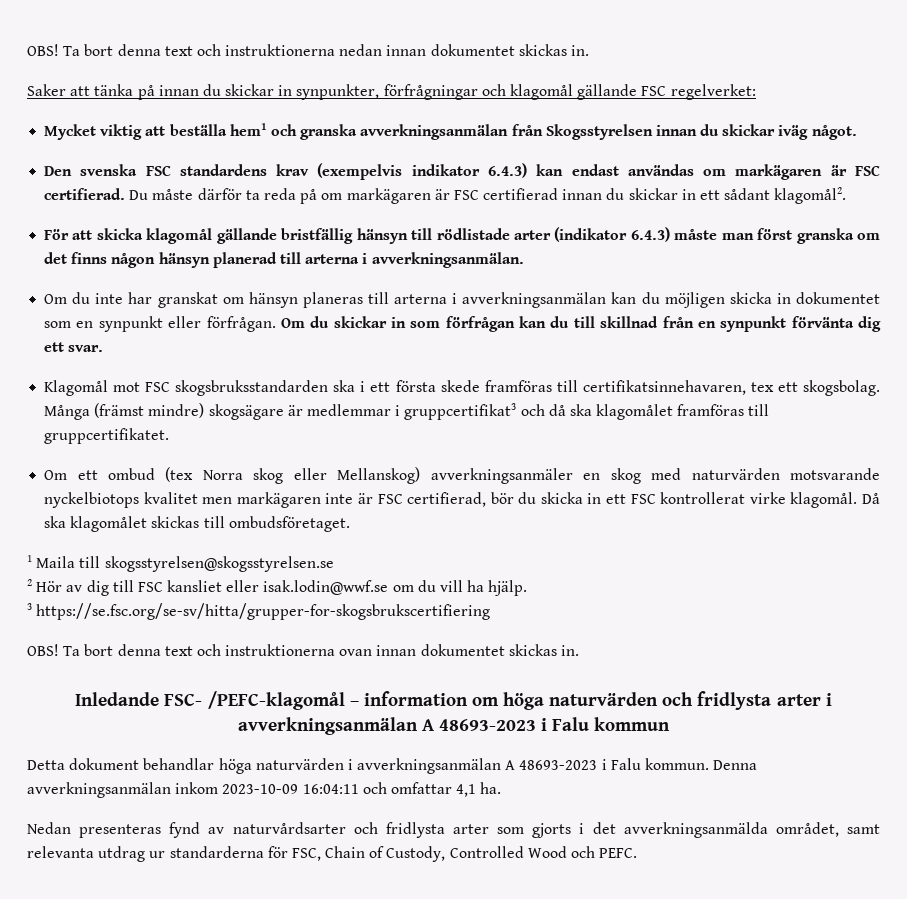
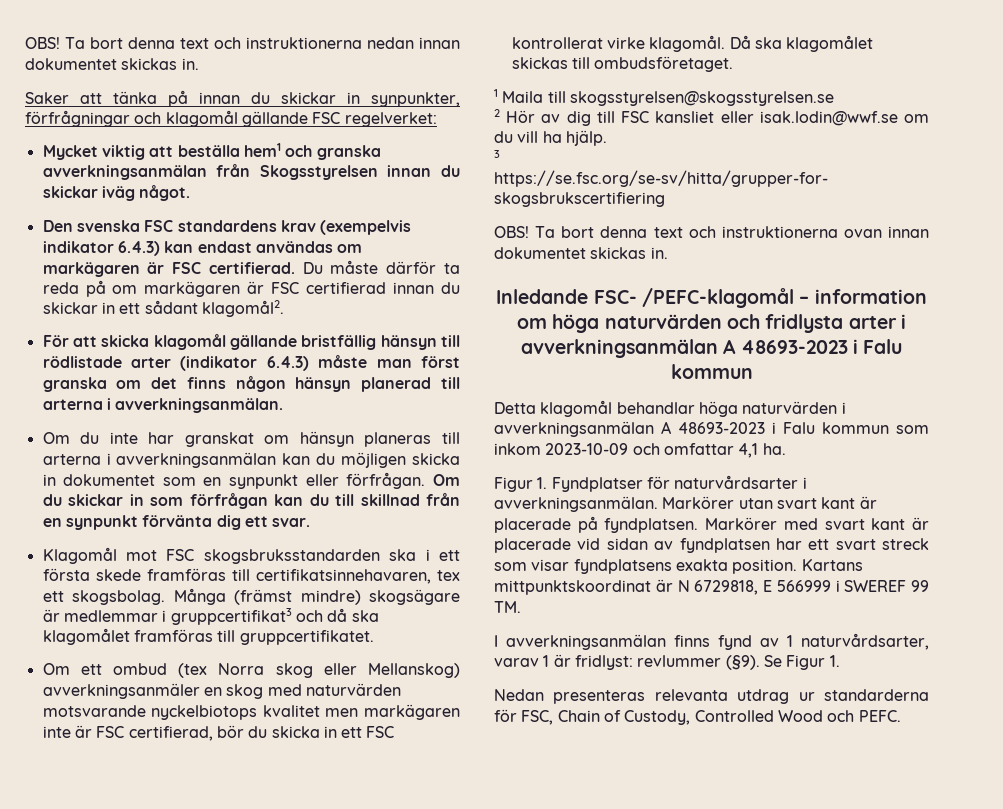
- Detta dokument behandlar höga naturvärden i avverkningsanmälan A 48693-2023 i Falu kommun. Denna avverkningsanmälan inkom 2023-10-09 16:04:11 och omfattar 4,1 ha.
+ Detta klagomål behandlar höga naturvärden i avverkningsanmälan A 48693-2023 i Falu kommun som inkom 2023-10-09 och omfattar 4,1 ha.
- Nedan presenteras fynd av naturvårdsarter och fridlysta arter som gjorts i det avverkningsanmälda området, samt relevanta utdrag ur standarderna för FSC, Chain of Custody, Controlled Wood och PEFC.
+ Figur 1. Fyndplatser för naturvårdsarter i avverkningsanmälan. Markörer utan svart kant är placerade på fyndplatsen. Markörer med svart kant är placerade vid sidan av fyndplatsen har ett svart streck som visar fyndplatsens exakta position. Kartans mittpunktskoordinat är N 6729818, E 566999 i SWEREF 99 TM.
+ I avverkningsanmälan finns fynd av 1 naturvårdsarter, varav 1 är fridlyst: revlummer (§9). Se Figur 1.
+ Nedan presenteras relevanta utdrag ur standarderna för FSC, Chain of Custody, Controlled Wood och PEFC.

